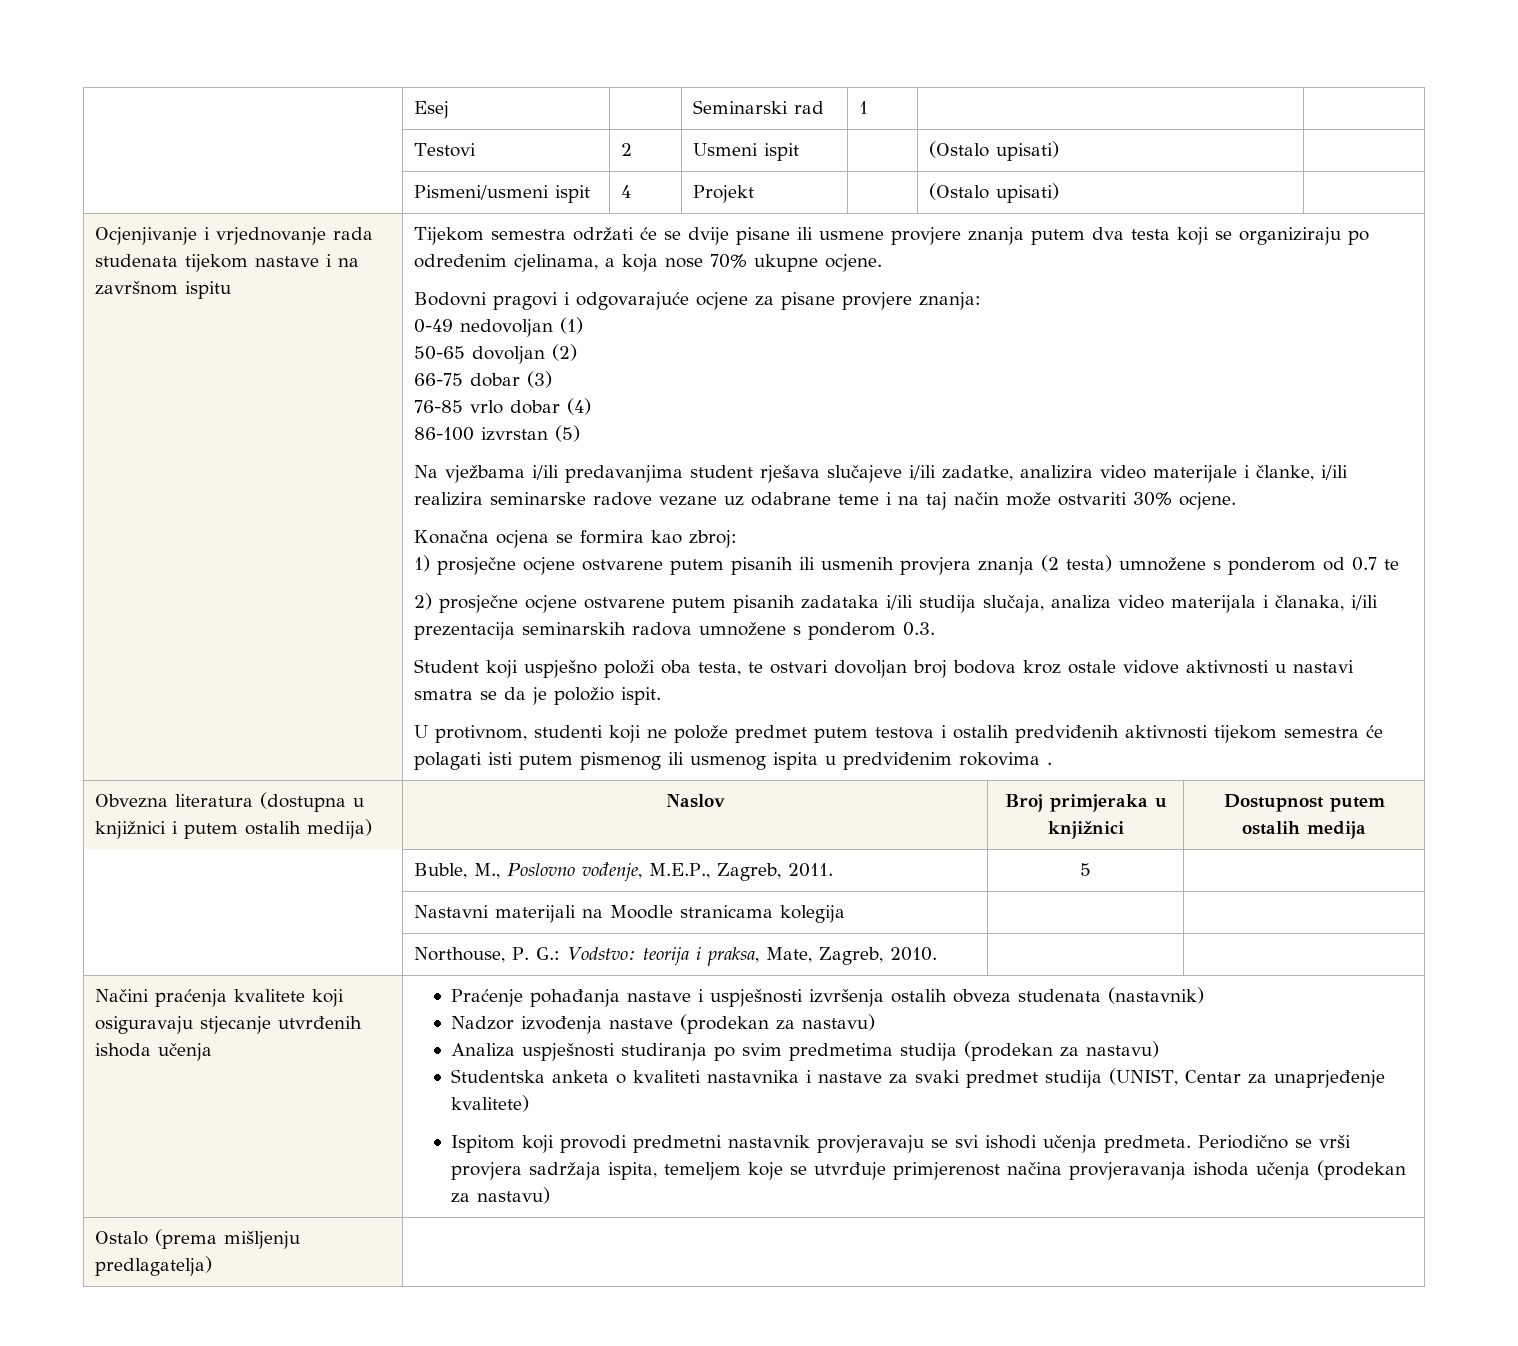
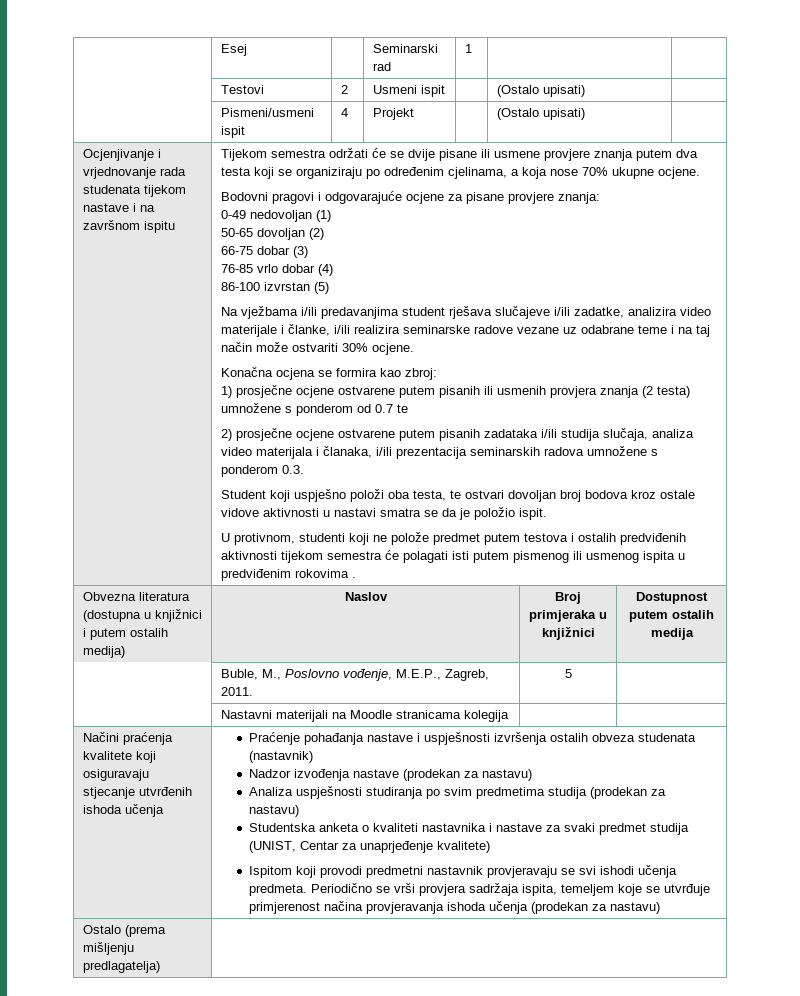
- | Northouse, P. G.: Vodstvo: teorija i praksa, Mate, Zagreb, 2010. | |

